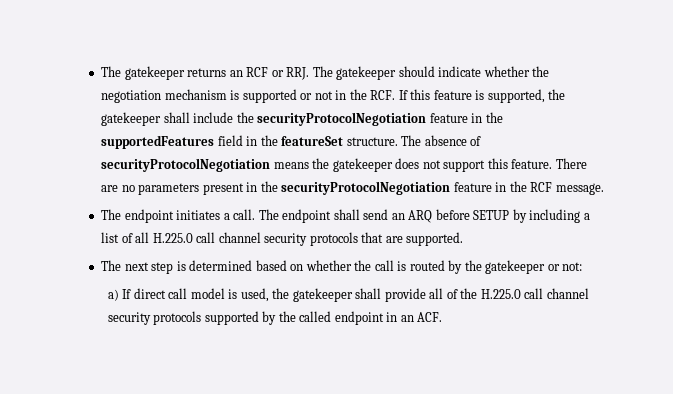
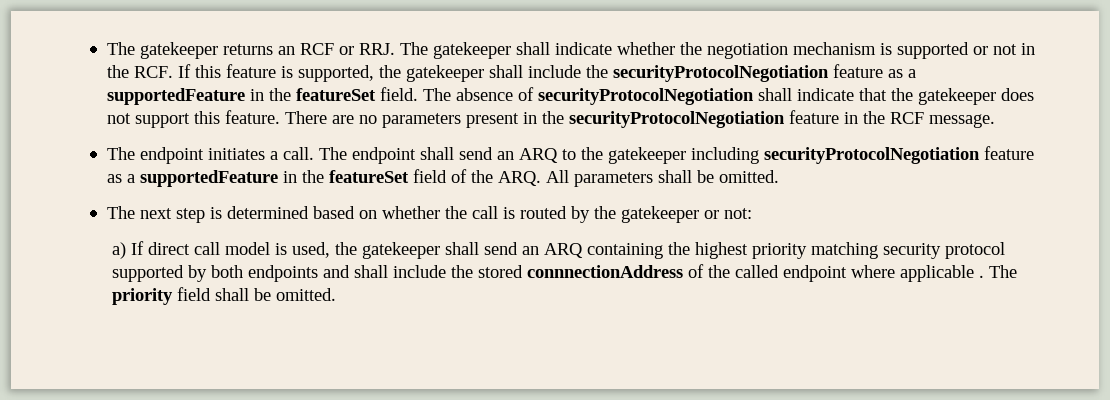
- The gatekeeper returns an RCF or RRJ. The gatekeeper should indicate whether the negotiation mechanism is supported or not in the RCF. If this feature is supported, the gatekeeper shall include the securityProtocolNegotiation feature in the supportedFeatures field in the featureSet structure.
+ The gatekeeper returns an RCF or RRJ. The gatekeeper shall indicate whether the negotiation mechanism is supported or not in the RCF. If this feature is supported, the gatekeeper shall include the securityProtocolNegotiation feature as a supportedFeature in the featureSet field.
- The absence of securityProtocolNegotiation means the gatekeeper does not support this feature.
+ The absence of securityProtocolNegotiation shall indicate that the gatekeeper does not support this feature.
- The endpoint shall send an ARQ before SETUP by including a list of all H.225.0 call channel security protocols that are supported.
+ The endpoint shall send an ARQ to the gatekeeper including securityProtocolNegotiation feature as a supportedFeature in the featureSet field of the ARQ. All parameters shall be omitted.
- a) If direct call model is used, the gatekeeper shall provide all of the H.225.0 call channel security protocols supported by the called endpoint in an ACF.
+ a) If direct call model is used, the gatekeeper shall send an ARQ containing the highest priority matching security protocol supported by both endpoints and shall include the stored connnectionAddress of the called endpoint where applicable . The priority field shall be omitted.

